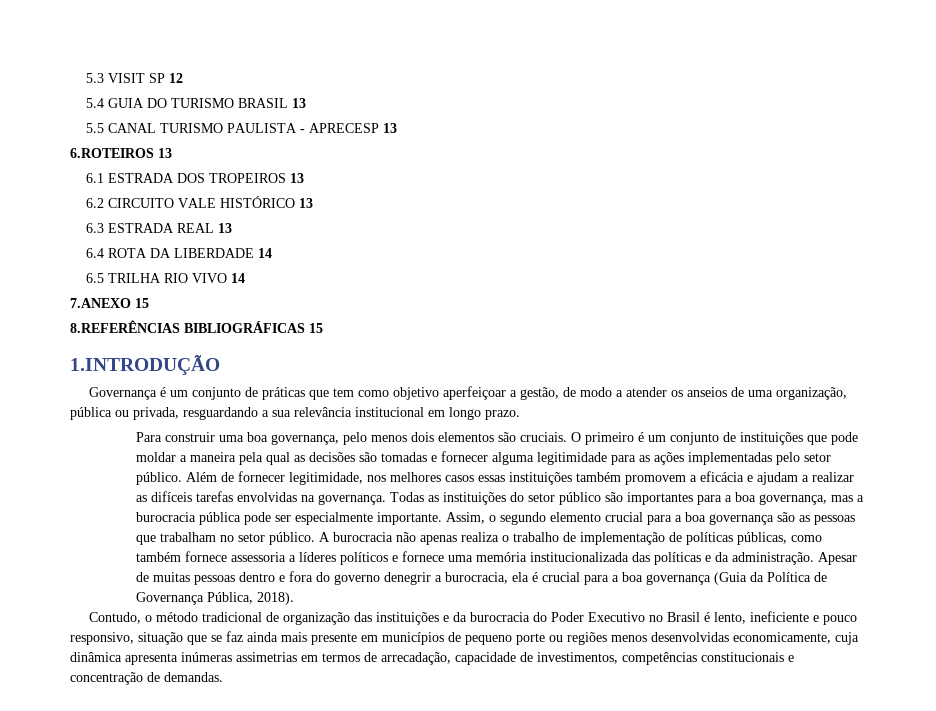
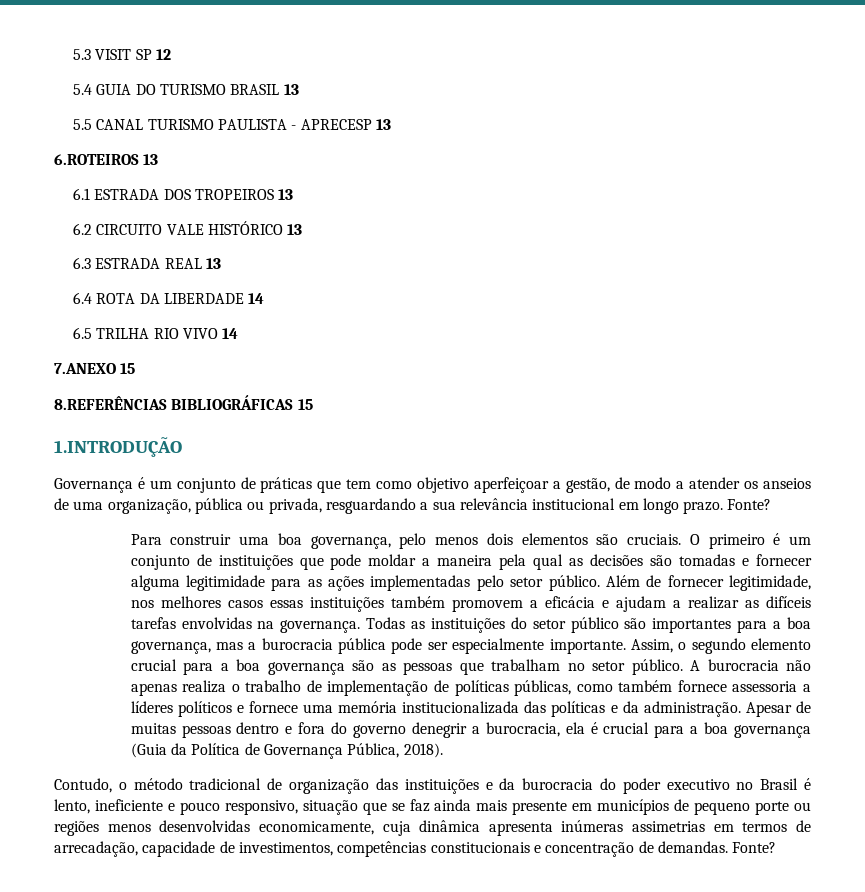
- Governança é um conjunto de práticas que tem como objetivo aperfeiçoar a gestão, de modo a atender os anseios de uma organização, pública ou privada, resguardando a sua relevância institucional em longo prazo.
+ Governança é um conjunto de práticas que tem como objetivo aperfeiçoar a gestão, de modo a atender os anseios de uma organização, pública ou privada, resguardando a sua relevância institucional em longo prazo. Fonte?
- Contudo, o método tradicional de organização das instituições e da burocracia do Poder Executivo no Brasil é lento, ineficiente e pouco responsivo, situação que se faz ainda mais presente em municípios de pequeno porte ou regiões menos desenvolvidas economicamente, cuja dinâmica apresenta inúmeras assimetrias em termos de arrecadação, capacidade de investimentos, competências constitucionais e concentração de demandas.
+ Contudo, o método tradicional de organização das instituições e da burocracia do poder executivo no Brasil é lento, ineficiente e pouco responsivo, situação que se faz ainda mais presente em municípios de pequeno porte ou regiões menos desenvolvidas economicamente, cuja dinâmica apresenta inúmeras assimetrias em termos de arrecadação, capacidade de investimentos, competências constitucionais e concentração de demandas. Fonte?

